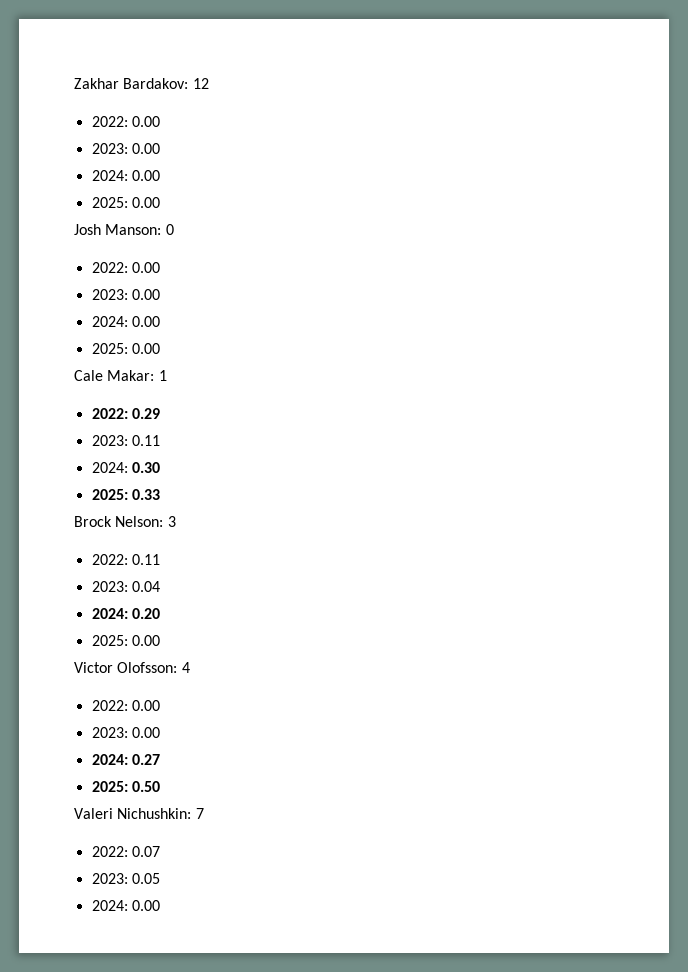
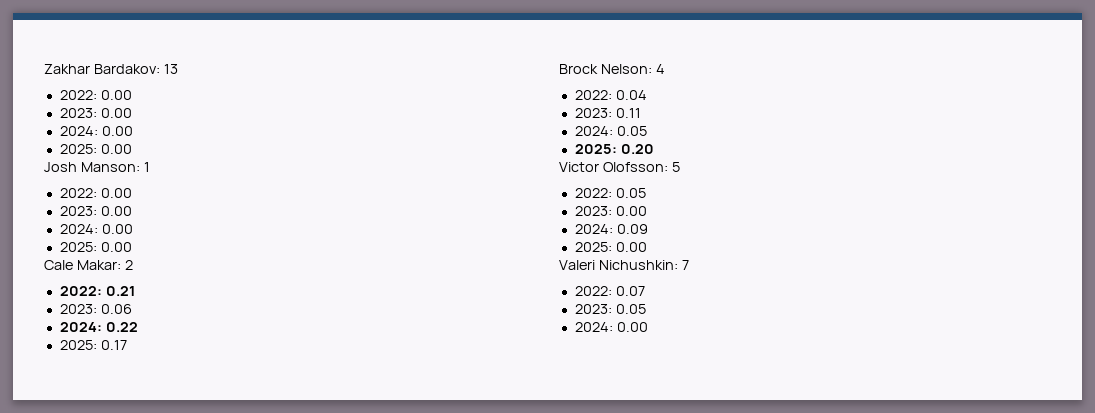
- Zakhar Bardakov: 12
+ Zakhar Bardakov: 13
- Josh Manson: 0
+ Josh Manson: 1
- Cale Makar: 1
- 2022: 0.29
+ Cale Makar: 2
+ 2022: 0.21
+ 2023: 0.06
+ 2024: 0.22
+ 2025: 0.17
+ Brock Nelson: 4
+ 2022: 0.04
- 2024: 0.30
- 2025: 0.33
- Brock Nelson: 3
- 2022: 0.11
- 2023: 0.04
- 2024: 0.20
- 2025: 0.00
+ 2024: 0.05
+ 2025: 0.20
- Victor Olofsson: 4
- 2022: 0.00
+ Victor Olofsson: 5
+ 2022: 0.05
  2023: 0.00
- 2024: 0.27
- 2025: 0.50
+ 2024: 0.09
+ 2025: 0.00

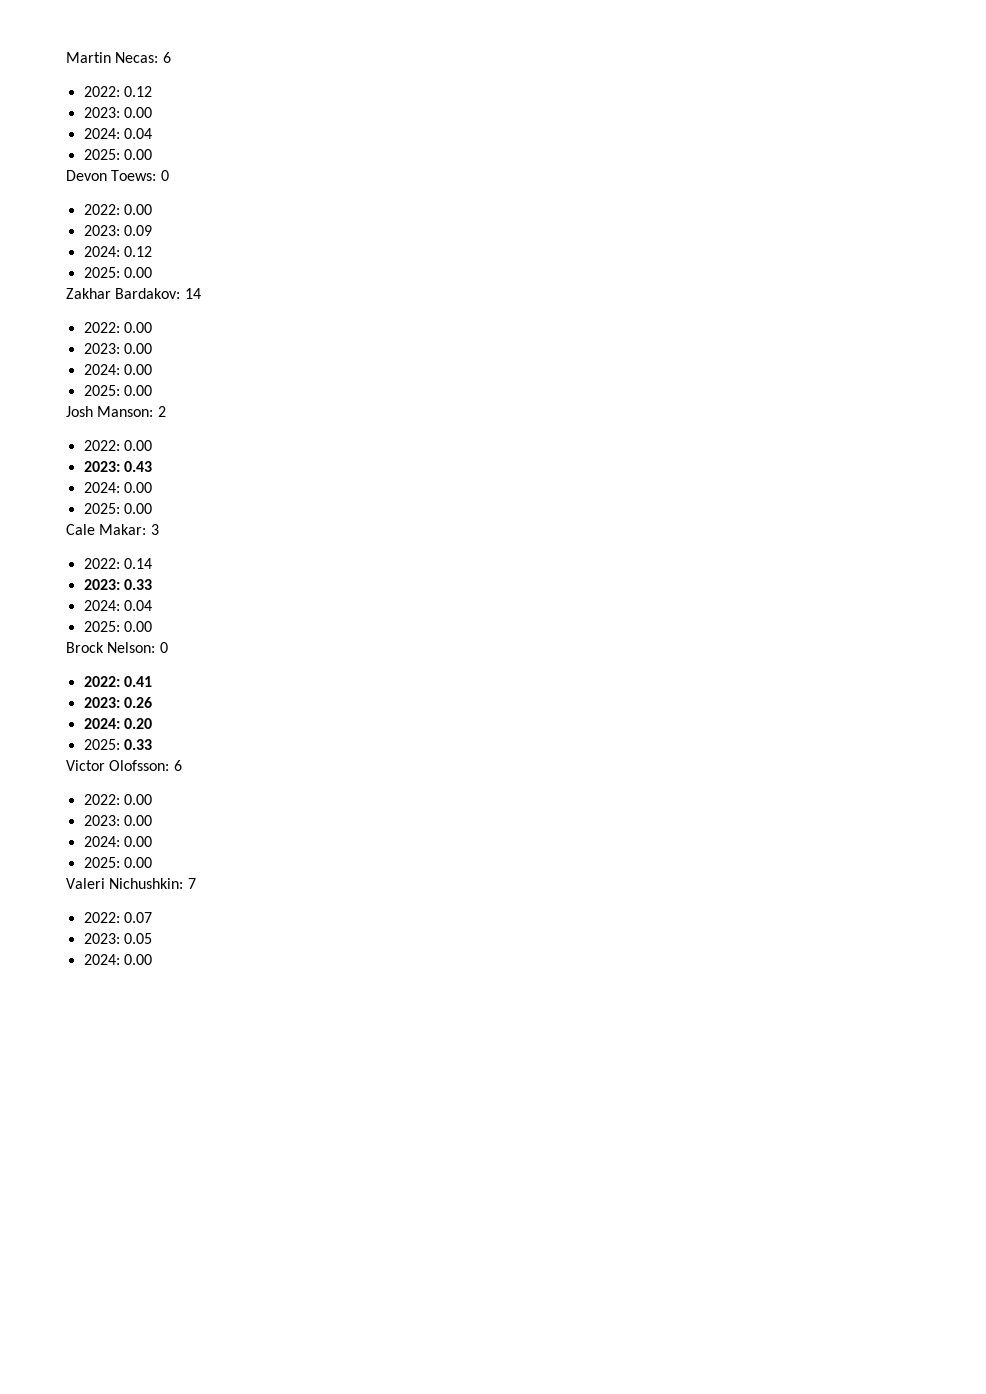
+ Martin Necas: 6
+ 2022: 0.12
+ 2023: 0.00
+ 2024: 0.04
+ 2025: 0.00
+ Devon Toews: 0
+ 2022: 0.00
+ 2023: 0.09
+ 2024: 0.12
+ 2025: 0.00
- Zakhar Bardakov: 13
+ Zakhar Bardakov: 14
- Josh Manson: 1
+ Josh Manson: 2
+ 2022: 0.00
+ 2023: 0.43
+ 2024: 0.00
+ 2025: 0.00
+ Cale Makar: 3
+ 2022: 0.14
+ 2023: 0.33
+ 2024: 0.04
+ 2025: 0.00
+ Brock Nelson: 0
+ 2022: 0.41
+ 2023: 0.26
+ 2024: 0.20
+ 2025: 0.33
+ Victor Olofsson: 6
  2022: 0.00
  2023: 0.00
  2024: 0.00
- 2025: 0.00
- Cale Makar: 2
- 2022: 0.21
- 2023: 0.06
- 2024: 0.22
- 2025: 0.17
- Brock Nelson: 4
- 2022: 0.04
- 2023: 0.11
- 2024: 0.05
- 2025: 0.20
- Victor Olofsson: 5
- 2022: 0.05
- 2023: 0.00
- 2024: 0.09

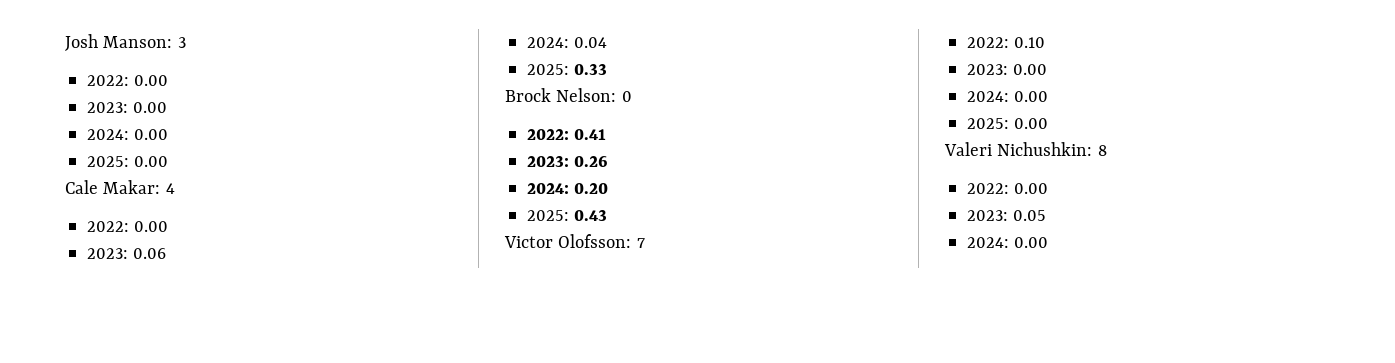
- Martin Necas: 6
- 2022: 0.12
- 2023: 0.00
- 2024: 0.04
- 2025: 0.00
- Devon Toews: 0
- 2022: 0.00
- 2023: 0.09
- 2024: 0.12
- 2025: 0.00
- Zakhar Bardakov: 14
+ Josh Manson: 3
  2022: 0.00
  2023: 0.00
  2024: 0.00
  2025: 0.00
- Josh Manson: 2
+ Cale Makar: 4
  2022: 0.00
- 2023: 0.43
- 2024: 0.00
- 2025: 0.00
- Cale Makar: 3
- 2022: 0.14
- 2023: 0.33
+ 2023: 0.06
  2024: 0.04
- 2025: 0.00
+ 2025: 0.33
- 2025: 0.33
+ 2025: 0.43
- Victor Olofsson: 6
- 2022: 0.00
+ Victor Olofsson: 7
+ 2022: 0.10
- Valeri Nichushkin: 7
- 2022: 0.07
+ Valeri Nichushkin: 8
+ 2022: 0.00

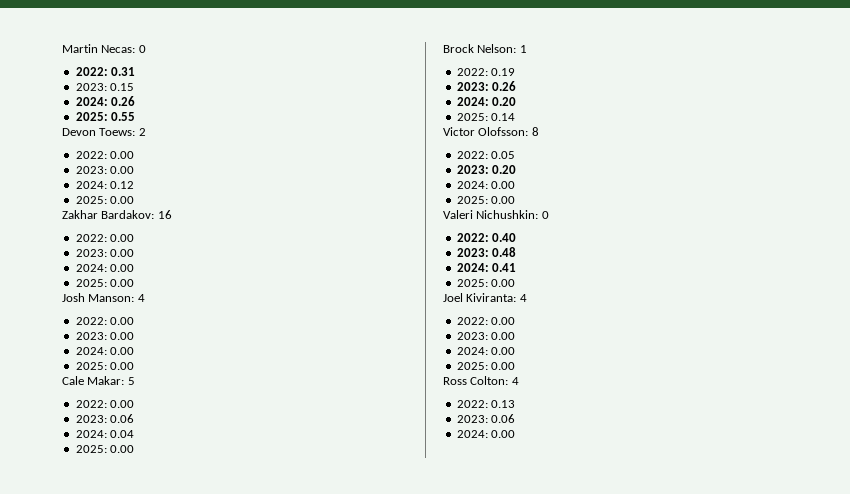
+ Martin Necas: 0
+ 2022: 0.31
+ 2023: 0.15
+ 2024: 0.26
+ 2025: 0.55
+ Devon Toews: 2
+ 2022: 0.00
+ 2023: 0.00
+ 2024: 0.12
+ 2025: 0.00
+ Zakhar Bardakov: 16
+ 2022: 0.00
+ 2023: 0.00
+ 2024: 0.00
+ 2025: 0.00
- Josh Manson: 3
+ Josh Manson: 4
- Cale Makar: 4
+ Cale Makar: 5
  2024: 0.04
- 2025: 0.33
+ 2025: 0.00
- Brock Nelson: 0
- 2022: 0.41
+ Brock Nelson: 1
+ 2022: 0.19
- 2025: 0.43
+ 2025: 0.14
- Victor Olofsson: 7
- 2022: 0.10
+ Victor Olofsson: 8
+ 2022: 0.05
+ 2023: 0.20
+ 2024: 0.00
+ 2025: 0.00
+ Valeri Nichushkin: 0
+ 2022: 0.40
+ 2023: 0.48
+ 2024: 0.41
+ 2025: 0.00
+ Joel Kiviranta: 4
+ 2022: 0.00
  2023: 0.00
  2024: 0.00
  2025: 0.00
- Valeri Nichushkin: 8
- 2022: 0.00
- 2023: 0.05
+ Ross Colton: 4
+ 2022: 0.13
+ 2023: 0.06

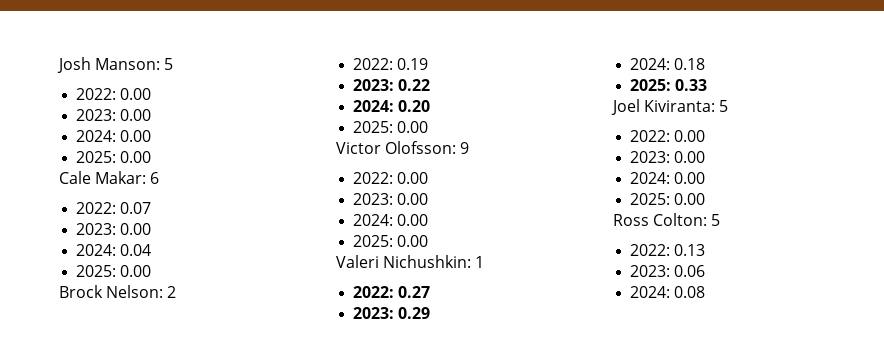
- Martin Necas: 0
- 2022: 0.31
- 2023: 0.15
- 2024: 0.26
- 2025: 0.55
- Devon Toews: 2
- 2022: 0.00
- 2023: 0.00
- 2024: 0.12
- 2025: 0.00
- Zakhar Bardakov: 16
- 2022: 0.00
- 2023: 0.00
- 2024: 0.00
- 2025: 0.00
- Josh Manson: 4
+ Josh Manson: 5
- Cale Makar: 5
- 2022: 0.00
- 2023: 0.06
+ Cale Makar: 6
+ 2022: 0.07
+ 2023: 0.00
- Brock Nelson: 1
+ Brock Nelson: 2
- 2023: 0.26
+ 2023: 0.22
  2024: 0.20
- 2025: 0.14
+ 2025: 0.00
- Victor Olofsson: 8
- 2022: 0.05
- 2023: 0.20
+ Victor Olofsson: 9
+ 2022: 0.00
+ 2023: 0.00
- Valeri Nichushkin: 0
- 2022: 0.40
- 2023: 0.48
- 2024: 0.41
- 2025: 0.00
+ Valeri Nichushkin: 1
+ 2022: 0.27
+ 2023: 0.29
+ 2024: 0.18
+ 2025: 0.33
- Joel Kiviranta: 4
+ Joel Kiviranta: 5
- Ross Colton: 4
+ Ross Colton: 5
  2022: 0.13
  2023: 0.06
- 2024: 0.00
+ 2024: 0.08

